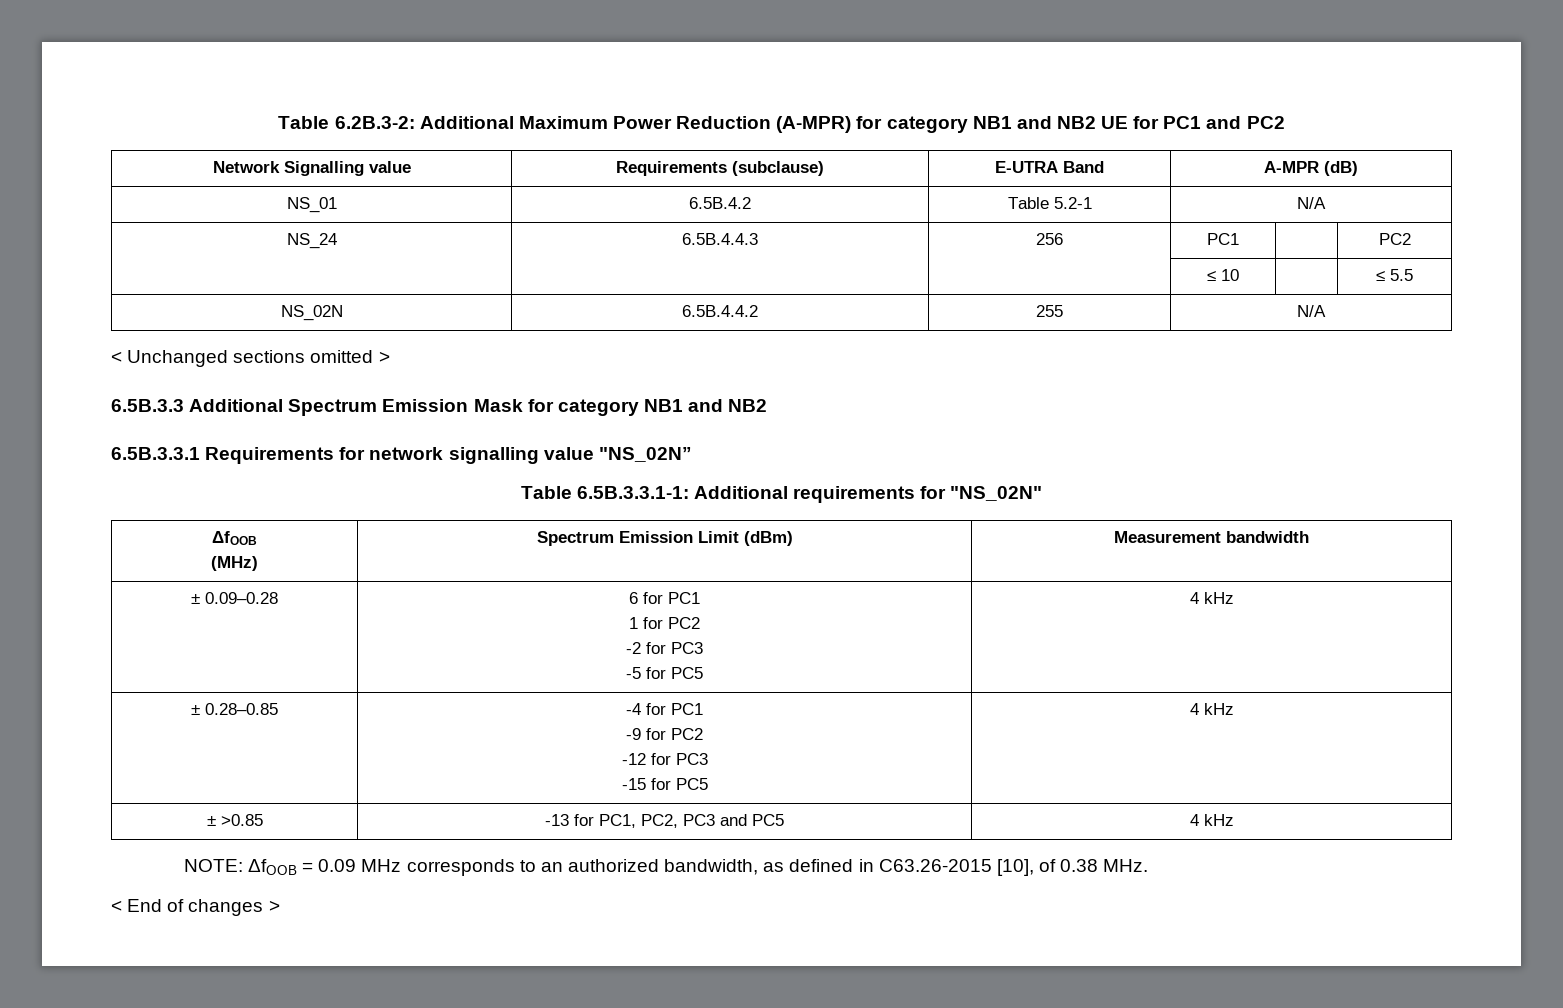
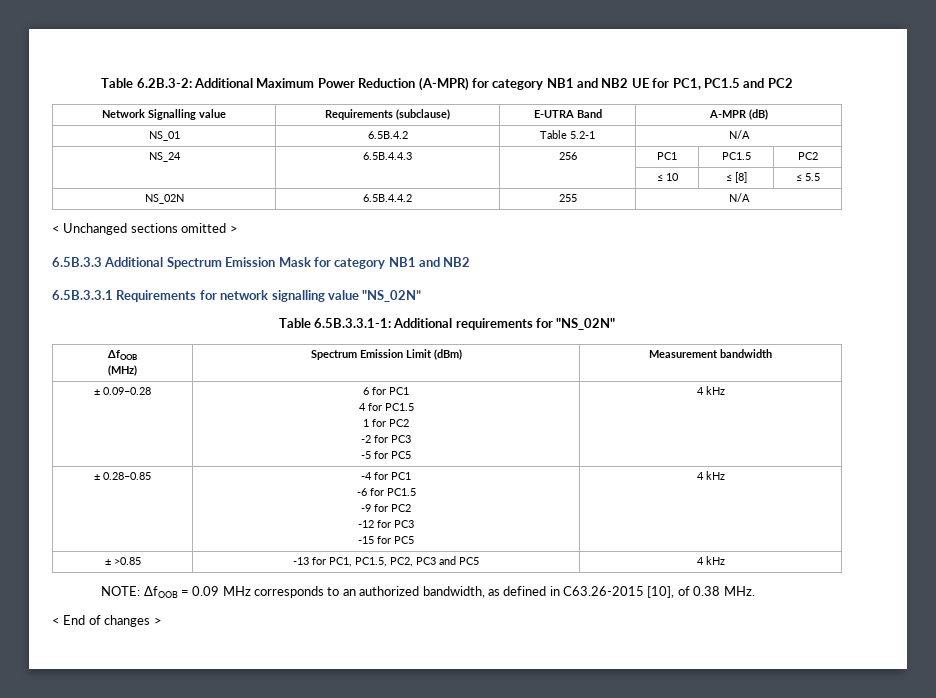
- Table 6.2B.3-2: Additional Maximum Power Reduction (A-MPR) for category NB1 and NB2 UE for PC1 and PC2
+ Table 6.2B.3-2: Additional Maximum Power Reduction (A-MPR) for category NB1 and NB2 UE for PC1, PC1.5 and PC2
- NS_24 | 6.5B.4.4.3 | 256 | PC1 | | PC2
+ NS_24 | 6.5B.4.4.3 | 256 | PC1 | PC1.5 | PC2
- | | | ≤ 10 | | ≤ 5.5
+ | | | ≤ 10 | ≤ [8] | ≤ 5.5
  ± 0.09–0.28 | 6 for PC1
+ 4 for PC1.5
  ± 0.28–0.85 | -4 for PC1
+ -6 for PC1.5
- ± >0.85 | -13 for PC1, PC2, PC3 and PC5 | 4 kHz
+ ± >0.85 | -13 for PC1, PC1.5, PC2, PC3 and PC5 | 4 kHz

